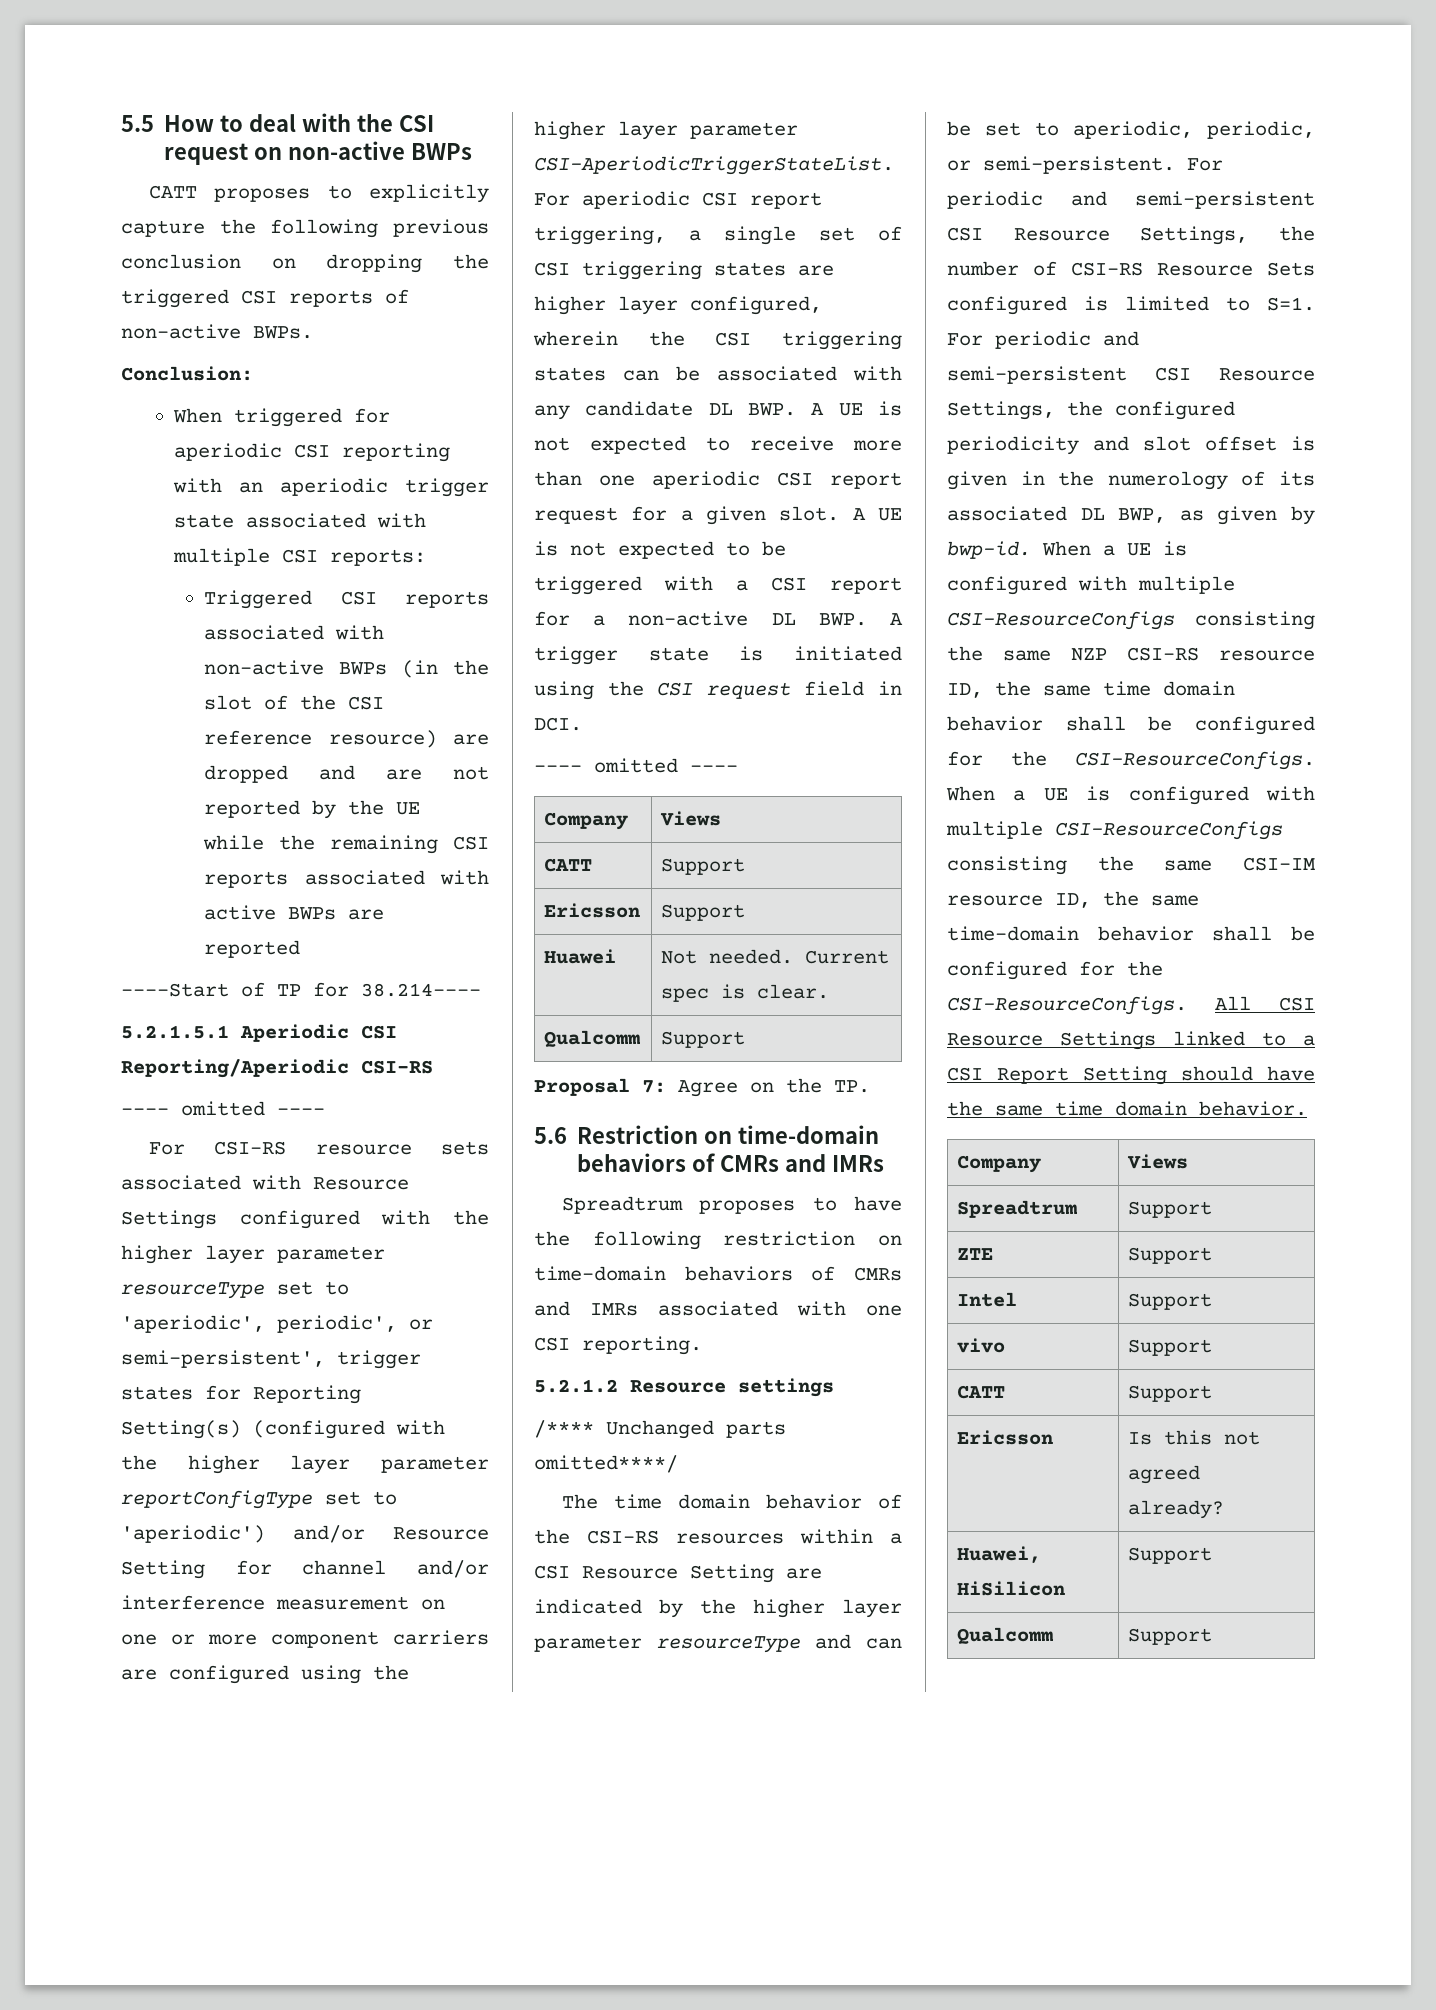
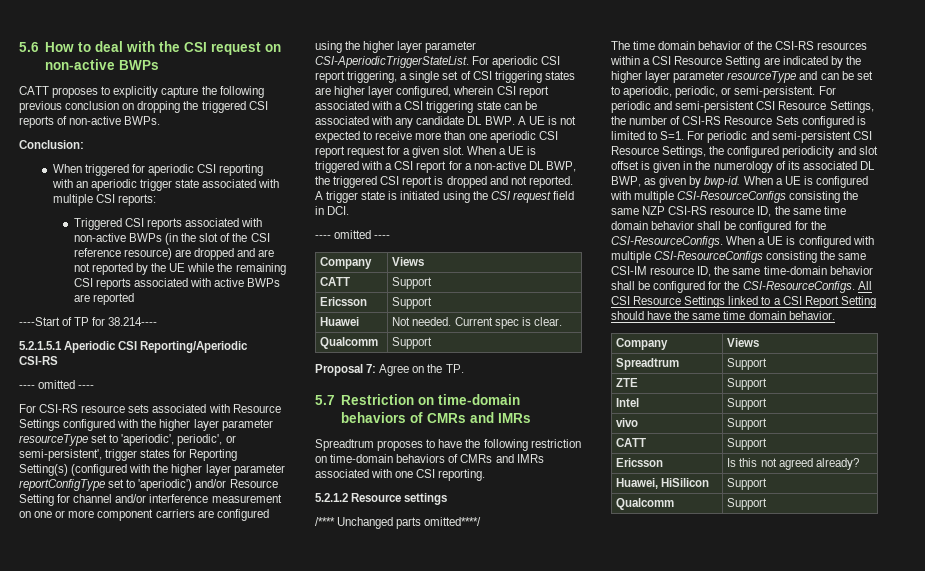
- 5.5 How to deal with the CSI request on non-active BWPs
+ 5.6 How to deal with the CSI request on non-active BWPs
- For aperiodic CSI report triggering, a single set of CSI triggering states are higher layer configured, wherein the CSI triggering states can be associated with any candidate DL BWP. A UE is not expected to receive more than one aperiodic CSI report request for a given slot.
+ For aperiodic CSI report triggering, a single set of CSI triggering states are higher layer configured, wherein CSI report associated with a CSI triggering state can be associated with any candidate DL BWP. A UE is not expected to receive more than one aperiodic CSI report request for a given slot.
- A UE is not expected to be triggered with a CSI report for a non-active DL BWP. A trigger state is initiated using the CSI request field in DCI.
+ When a UE is triggered with a CSI report for a non-active DL BWP, the triggered CSI report is dropped and not reported. A trigger state is initiated using the CSI request field in DCI.
- 5.6 Restriction on time-domain behaviors of CMRs and IMRs
+ 5.7 Restriction on time-domain behaviors of CMRs and IMRs

